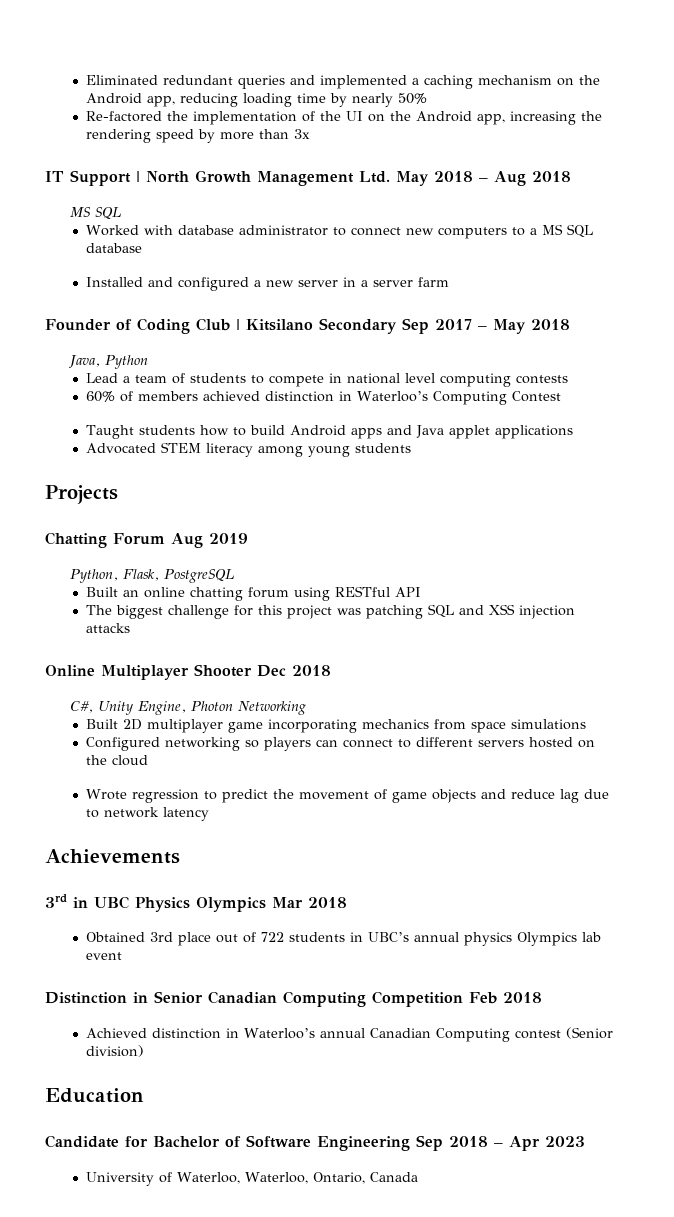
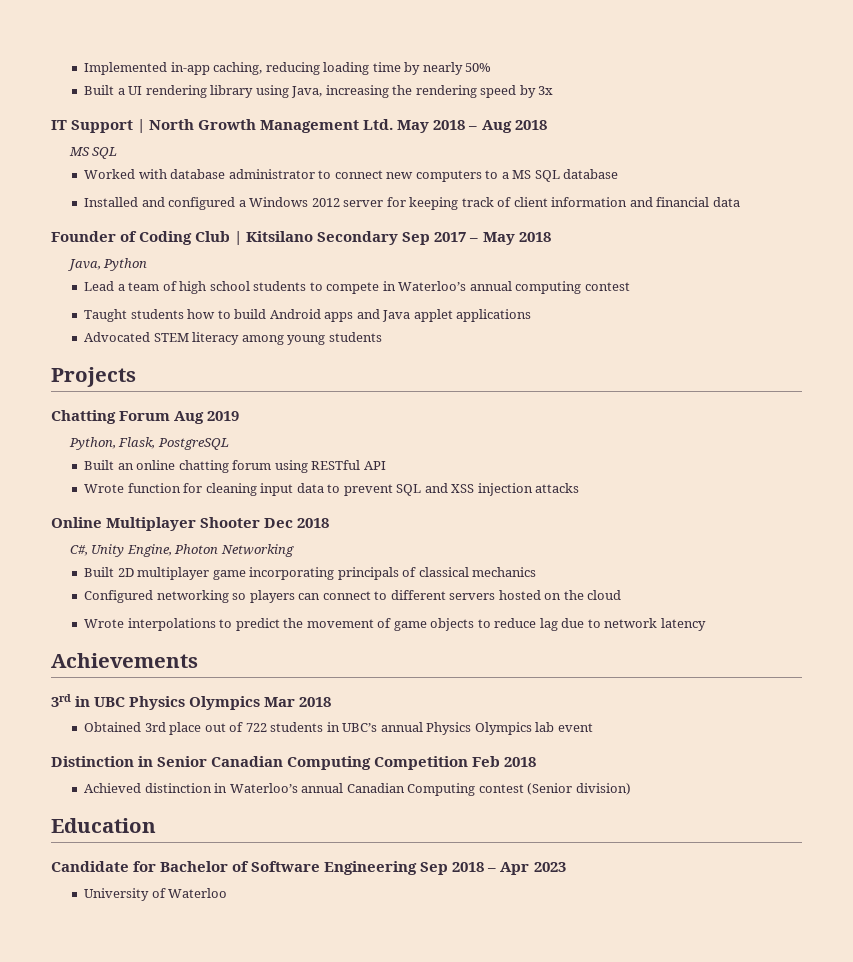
- Eliminated redundant queries and implemented a caching mechanism on the Android app, reducing loading time by nearly 50%
+ Implemented in-app caching, reducing loading time by nearly 50%
- Re-factored the implementation of the UI on the Android app, increasing the rendering speed by more than 3x
+ Built a UI rendering library using Java, increasing the rendering speed by 3x
- Installed and configured a new server in a server farm
+ Installed and configured a Windows 2012 server for keeping track of client information and financial data
- Lead a team of students to compete in national level computing contests
- 60% of members achieved distinction in Waterloo’s Computing Contest
+ Lead a team of high school students to compete in Waterloo’s annual computing contest
- The biggest challenge for this project was patching SQL and XSS injection attacks
+ Wrote function for cleaning input data to prevent SQL and XSS injection attacks
- Built 2D multiplayer game incorporating mechanics from space simulations
+ Built 2D multiplayer game incorporating principals of classical mechanics
- Wrote regression to predict the movement of game objects and reduce lag due to network latency
+ Wrote interpolations to predict the movement of game objects to reduce lag due to network latency
- Obtained 3rd place out of 722 students in UBC’s annual physics Olympics lab event
+ Obtained 3rd place out of 722 students in UBC’s annual Physics Olympics lab event
- University of Waterloo, Waterloo, Ontario, Canada
+ University of Waterloo

